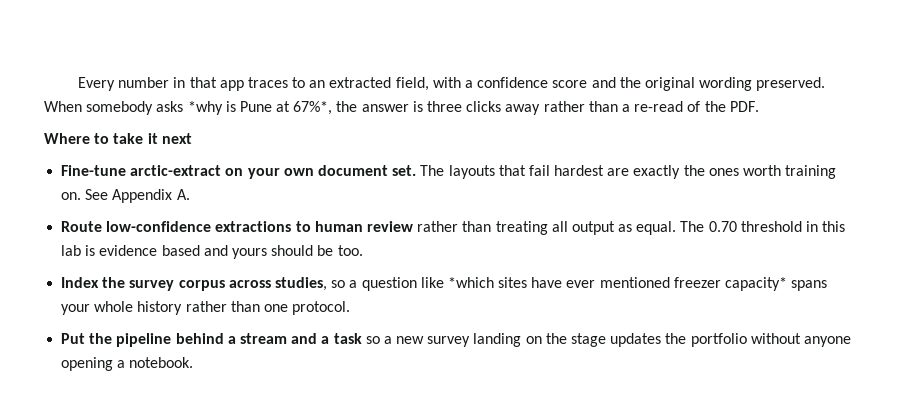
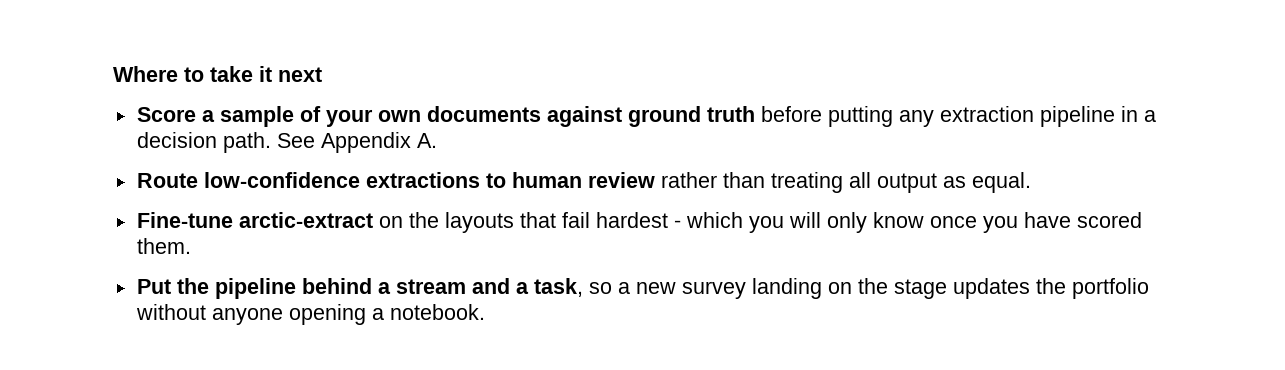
- Every number in that app traces to an extracted field, with a confidence score and the original wording preserved. When somebody asks *why is Pune at 67%*, the answer is three clicks away rather than a re-read of the PDF.
- Fine-tune arctic-extract on your own document set. The layouts that fail hardest are exactly the ones worth training on.
+ Score a sample of your own documents against ground truth before putting any extraction pipeline in a decision path.
- Route low-confidence extractions to human review rather than treating all output as equal. The 0.70 threshold in this lab is evidence based and yours should be too.
- Index the survey corpus across studies, so a question like *which sites have ever mentioned freezer capacity* spans your whole history rather than one protocol.
+ Route low-confidence extractions to human review rather than treating all output as equal.
+ Fine-tune arctic-extract on the layouts that fail hardest - which you will only know once you have scored them.
- Put the pipeline behind a stream and a task so a new survey landing on the stage updates the portfolio without anyone opening a notebook.
+ Put the pipeline behind a stream and a task, so a new survey landing on the stage updates the portfolio without anyone opening a notebook.

